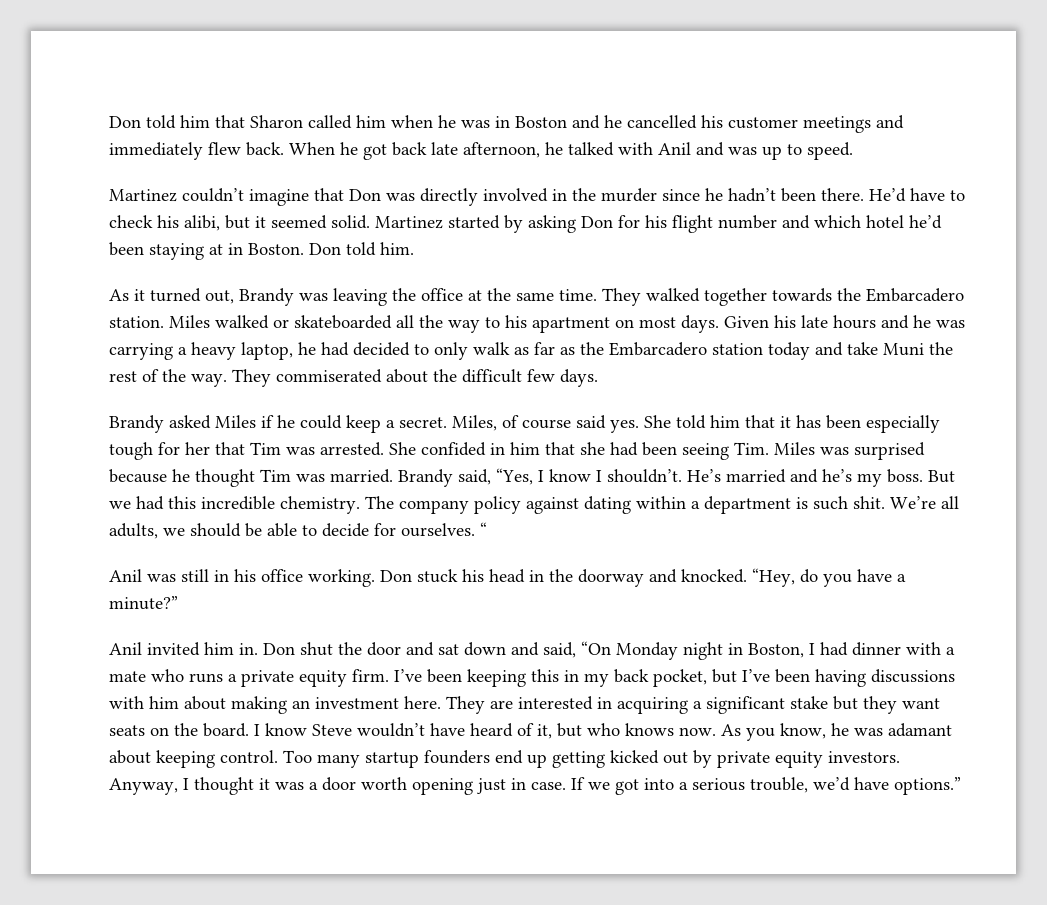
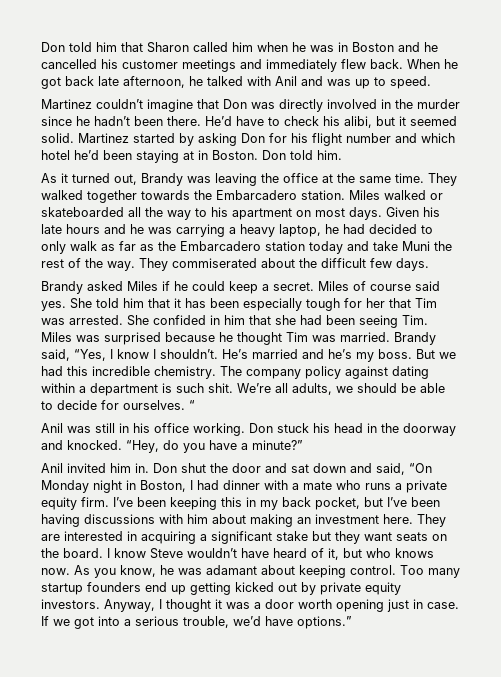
- Miles, of course said yes.
+ Miles of course said yes.

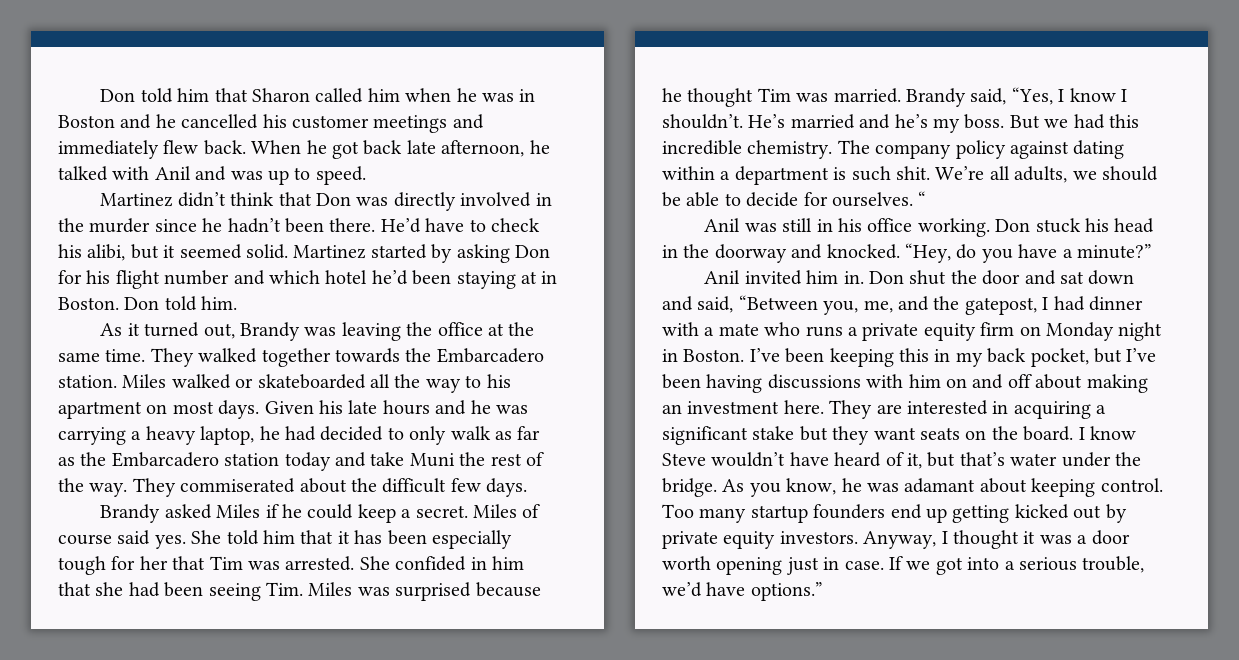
- Martinez couldn’t imagine that Don was directly involved in the murder since he hadn’t been there.
+ Martinez didn’t think that Don was directly involved in the murder since he hadn’t been there.
- Don shut the door and sat down and said, “On Monday night in Boston, I had dinner with a mate who runs a private equity firm.
+ Don shut the door and sat down and said, “Between you, me, and the gatepost, I had dinner with a mate who runs a private equity firm on Monday night in Boston.
- I’ve been keeping this in my back pocket, but I’ve been having discussions with him about making an investment here.
+ I’ve been keeping this in my back pocket, but I’ve been having discussions with him on and off about making an investment here.
- I know Steve wouldn’t have heard of it, but who knows now.
+ I know Steve wouldn’t have heard of it, but that’s water under the bridge.

